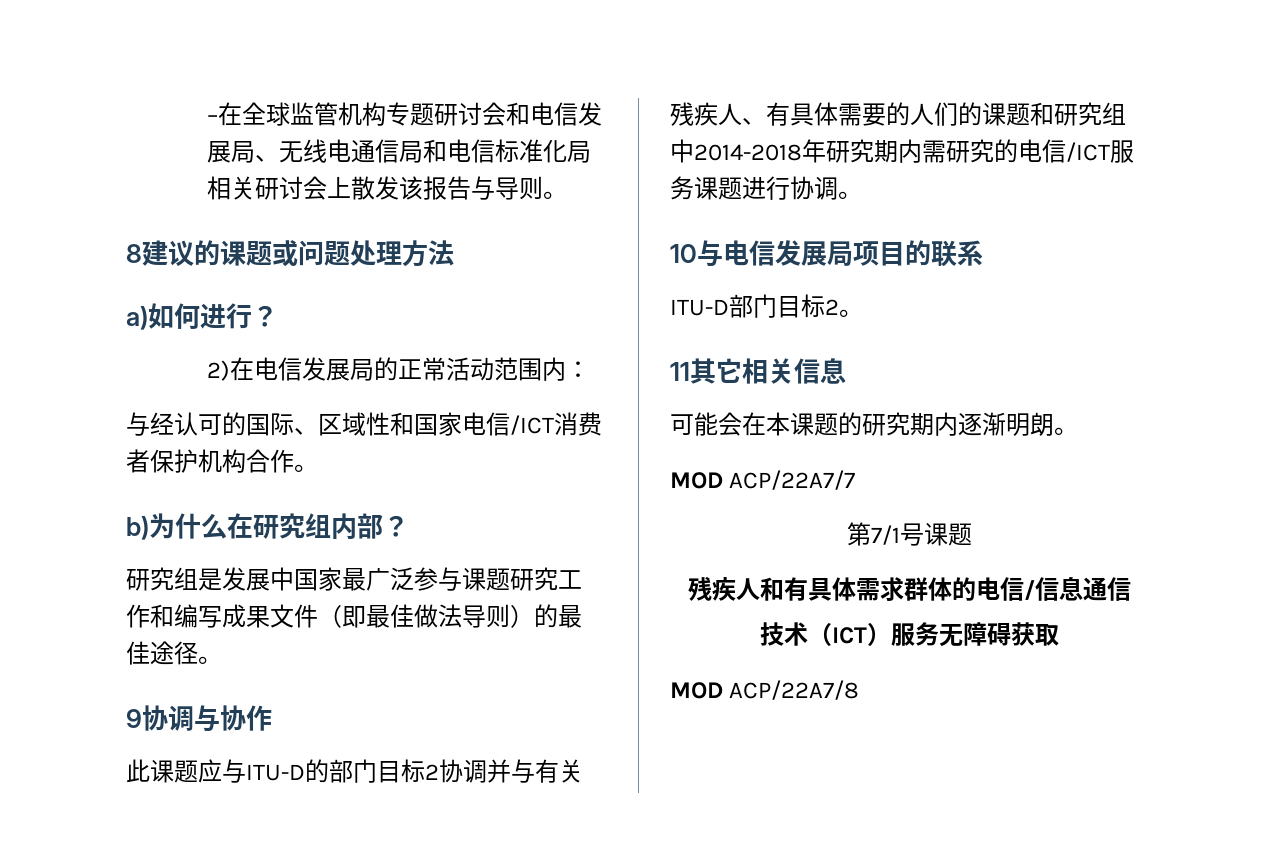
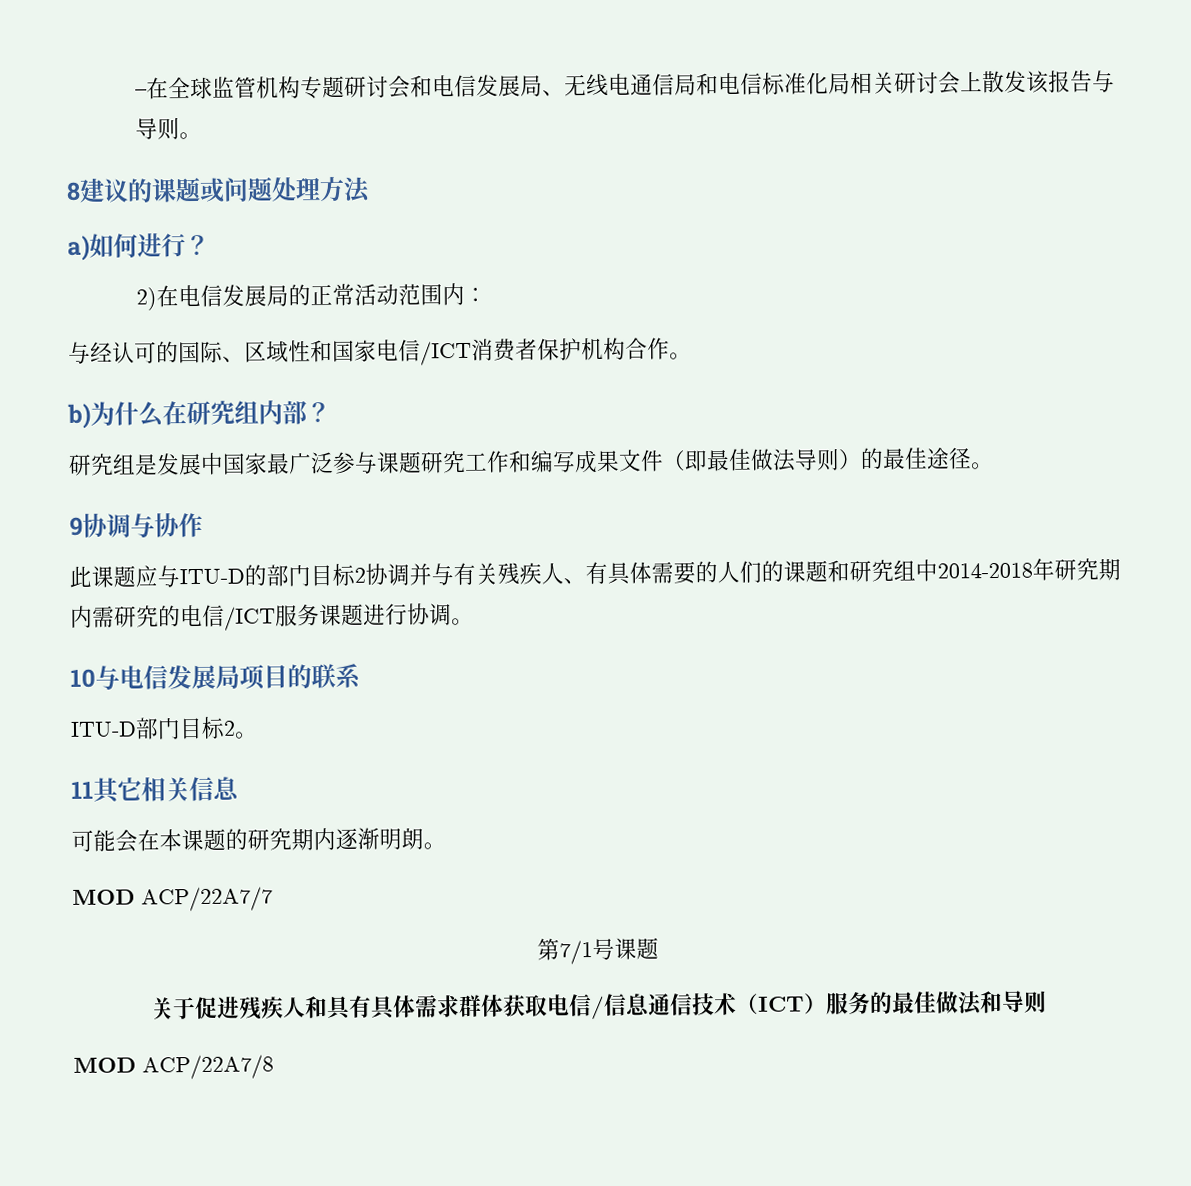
- 残疾人和有具体需求群体的电信/信息通信
- 技术（ICT）服务无障碍获取
+ 关于促进残疾人和具有具体需求群体获取电信/信息通信技术（ICT）服务的最佳做法和导则

